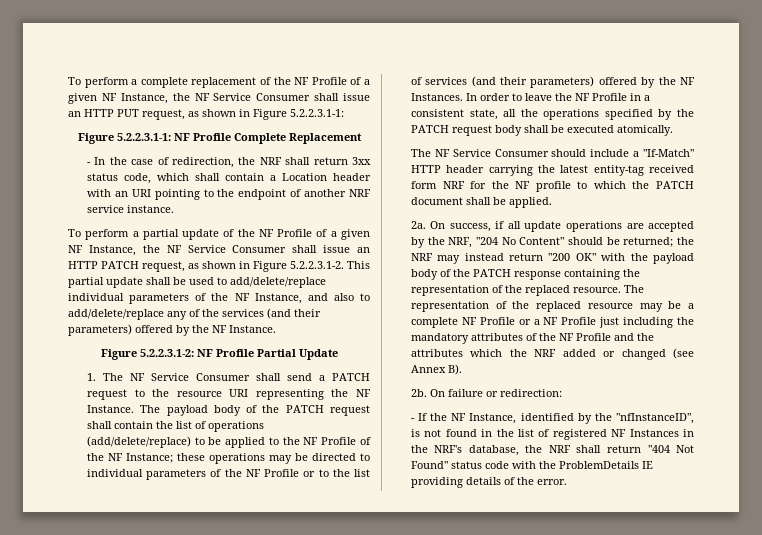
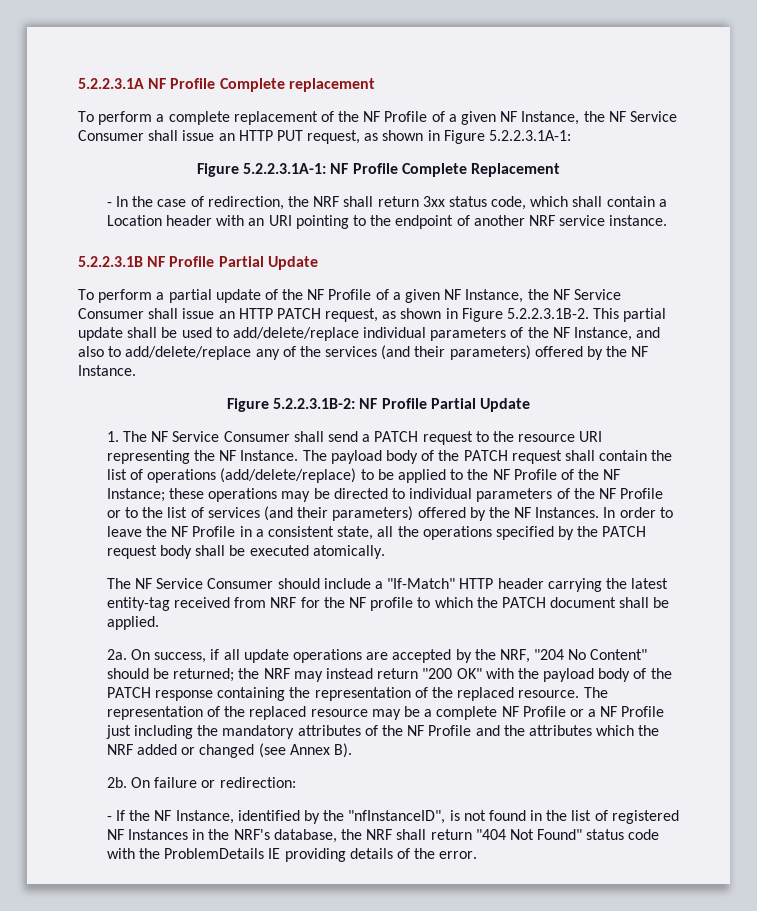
+ 5.2.2.3.1A NF Profile Complete replacement
- To perform a complete replacement of the NF Profile of a given NF Instance, the NF Service Consumer shall issue an HTTP PUT request, as shown in Figure 5.2.2.3.1-1:
- Figure 5.2.2.3.1-1: NF Profile Complete Replacement
+ To perform a complete replacement of the NF Profile of a given NF Instance, the NF Service Consumer shall issue an HTTP PUT request, as shown in Figure 5.2.2.3.1A-1:
+ Figure 5.2.2.3.1A-1: NF Profile Complete Replacement
+ 5.2.2.3.1B NF Profile Partial Update
- To perform a partial update of the NF Profile of a given NF Instance, the NF Service Consumer shall issue an HTTP PATCH request, as shown in Figure 5.2.2.3.1-2. This partial update shall be used to add/delete/replace individual parameters of the NF Instance, and also to add/delete/replace any of the services (and their parameters) offered by the NF Instance.
+ To perform a partial update of the NF Profile of a given NF Instance, the NF Service Consumer shall issue an HTTP PATCH request, as shown in Figure 5.2.2.3.1B-2. This partial update shall be used to add/delete/replace individual parameters of the NF Instance, and also to add/delete/replace any of the services (and their parameters) offered by the NF Instance.
- Figure 5.2.2.3.1-2: NF Profile Partial Update
+ Figure 5.2.2.3.1B-2: NF Profile Partial Update
- The NF Service Consumer should include a "If-Match" HTTP header carrying the latest entity-tag received form NRF for the NF profile to which the PATCH document shall be applied.
+ The NF Service Consumer should include a "If-Match" HTTP header carrying the latest entity-tag received from NRF for the NF profile to which the PATCH document shall be applied.

